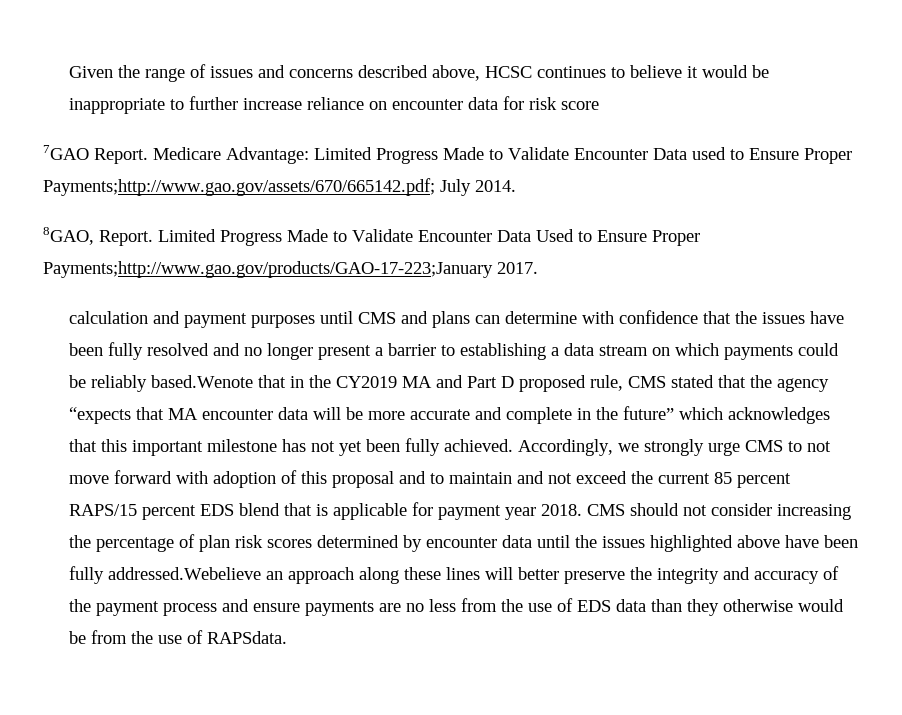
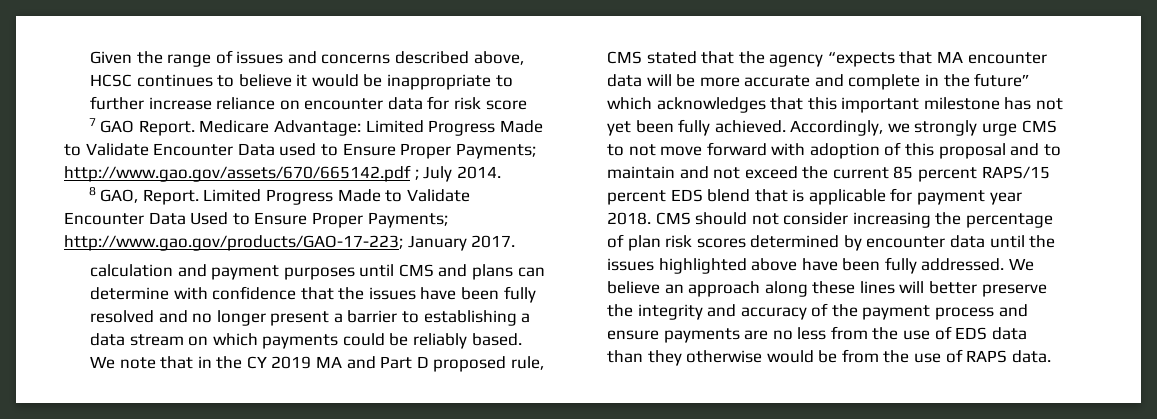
- 7GAO Report.
+ 7 GAO Report.
- Medicare Advantage: Limited Progress Made to Validate Encounter Data used to Ensure Proper Payments;http://www.gao.gov/assets/670/665142.pdf; July 2014.
+ Medicare Advantage: Limited Progress Made to Validate Encounter Data used to Ensure Proper Payments; http://www.gao.gov/assets/670/665142.pdf ; July 2014.
- 8GAO, Report.
+ 8 GAO, Report.
- Limited Progress Made to Validate Encounter Data Used to Ensure Proper Payments;http://www.gao.gov/products/GAO-17-223;January 2017.
+ Limited Progress Made to Validate Encounter Data Used to Ensure Proper Payments; http://www.gao.gov/products/GAO-17-223; January 2017.
- calculation and payment purposes until CMS and plans can determine with confidence that the issues have been fully resolved and no longer present a barrier to establishing a data stream on which payments could be reliably based.Wenote that in the CY2019 MA and Part D proposed rule, CMS stated that the agency “expects that MA encounter data will be more accurate and complete in the future” which acknowledges that this important milestone has not yet been fully achieved.
+ calculation and payment purposes until CMS and plans can determine with confidence that the issues have been fully resolved and no longer present a barrier to establishing a data stream on which payments could be reliably based. We note that in the CY 2019 MA and Part D proposed rule, CMS stated that the agency “expects that MA encounter data will be more accurate and complete in the future” which acknowledges that this important milestone has not yet been fully achieved.
- CMS should not consider increasing the percentage of plan risk scores determined by encounter data until the issues highlighted above have been fully addressed.Webelieve an approach along these lines will better preserve the integrity and accuracy of the payment process and ensure payments are no less from the use of EDS data than they otherwise would be from the use of RAPSdata.
+ CMS should not consider increasing the percentage of plan risk scores determined by encounter data until the issues highlighted above have been fully addressed. We believe an approach along these lines will better preserve the integrity and accuracy of the payment process and ensure payments are no less from the use of EDS data than they otherwise would be from the use of RAPS data.

